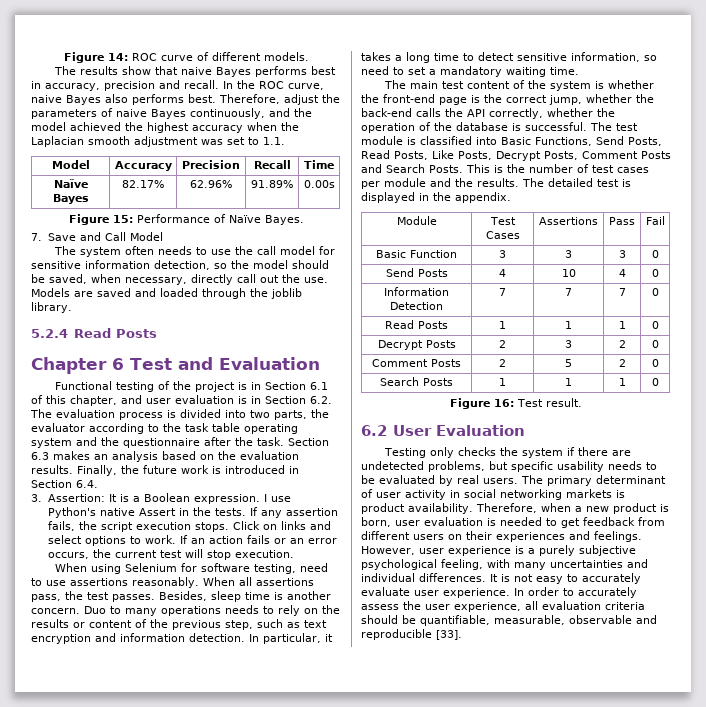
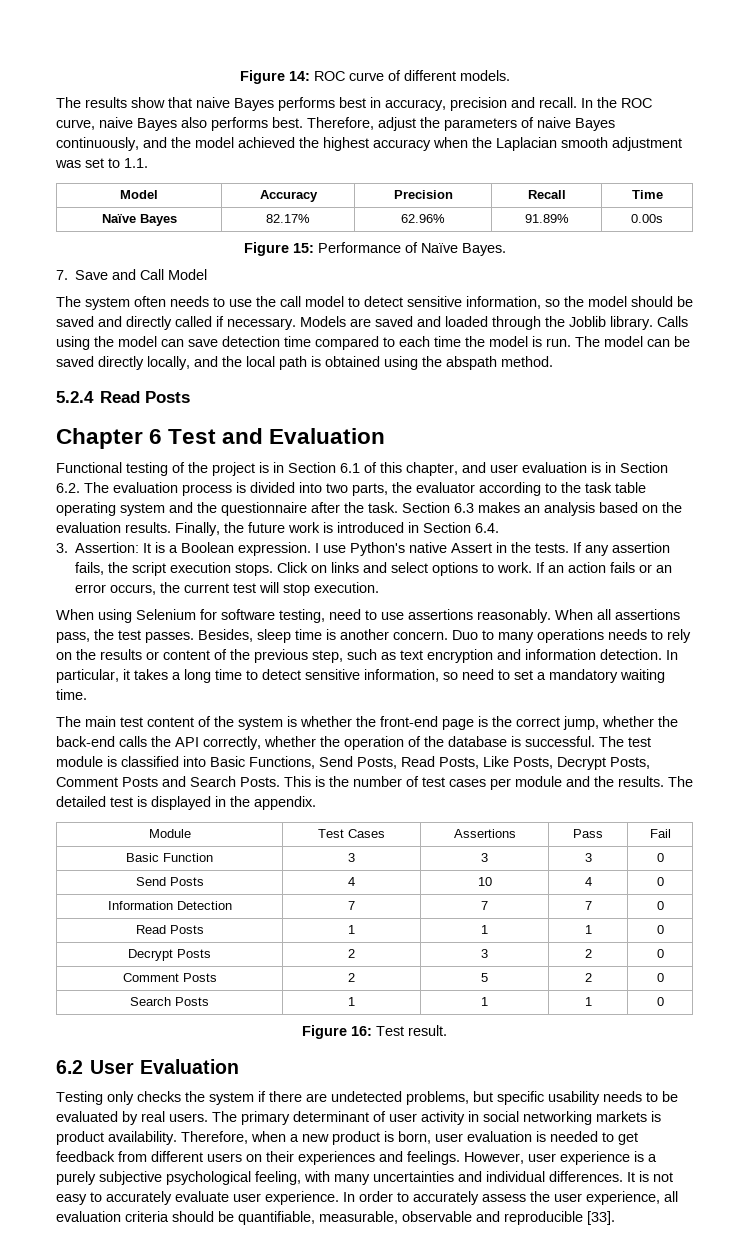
- The system often needs to use the call model for sensitive information detection, so the model should be saved, when necessary, directly call out the use.
+ The system often needs to use the call model to detect sensitive information, so the model should be saved and directly called if necessary.
- Models are saved and loaded through the joblib library.
+ Models are saved and loaded through the Joblib library. Calls using the model can save detection time compared to each time the model is run. The model can be saved directly locally, and the local path is obtained using the abspath method.

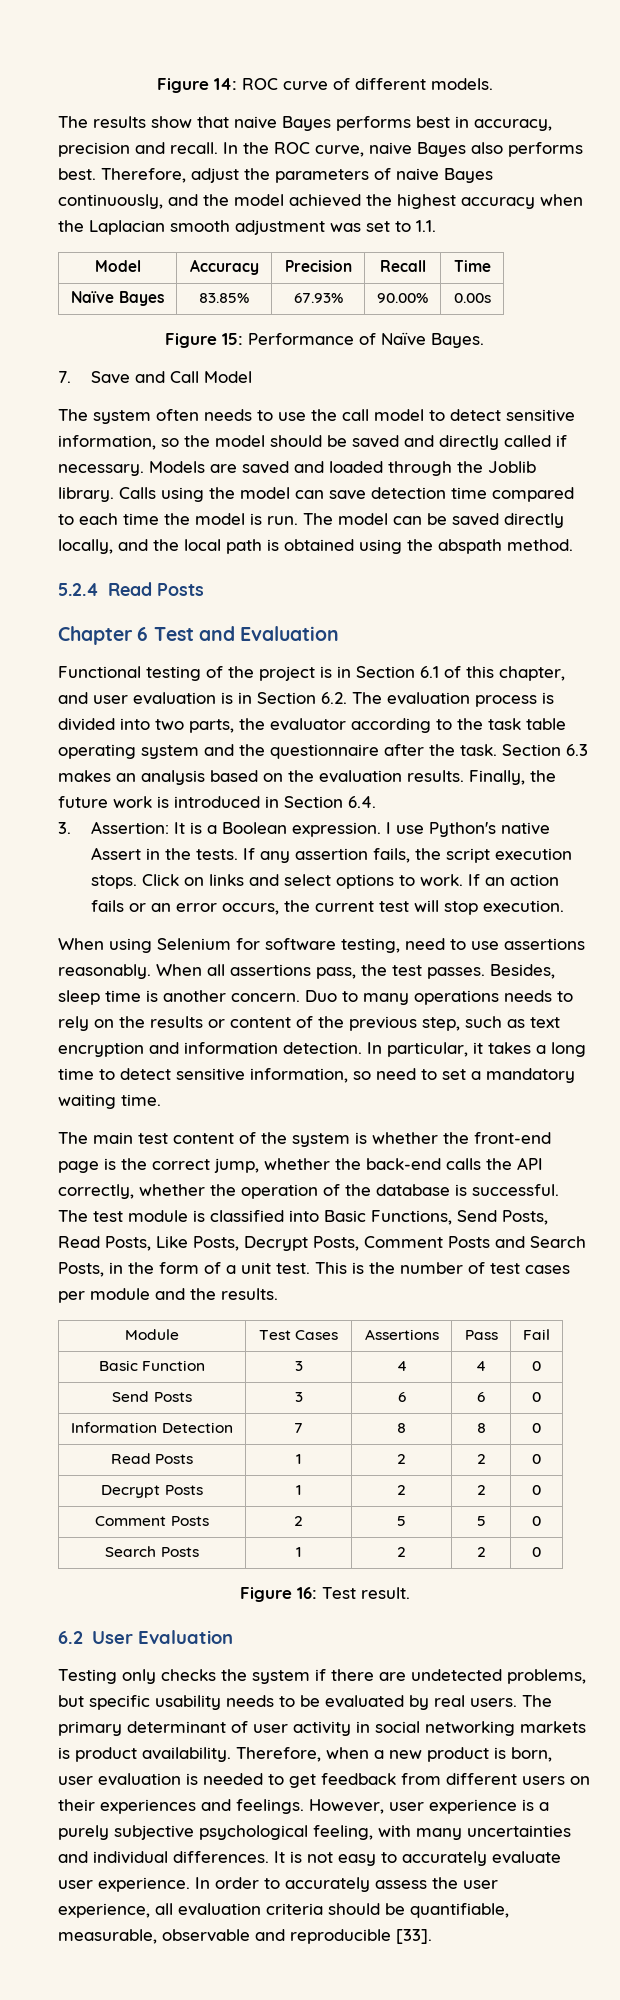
- Naïve Bayes | 82.17% | 62.96% | 91.89% | 0.00s
+ Naïve Bayes | 83.85% | 67.93% | 90.00% | 0.00s
- The test module is classified into Basic Functions, Send Posts, Read Posts, Like Posts, Decrypt Posts, Comment Posts and Search Posts.
+ The test module is classified into Basic Functions, Send Posts, Read Posts, Like Posts, Decrypt Posts, Comment Posts and Search Posts, in the form of a unit test.
- The detailed test is displayed in the appendix.
- Basic Function | 3 | 3 | 3 | 0
+ Basic Function | 3 | 4 | 4 | 0
- Send Posts | 4 | 10 | 4 | 0
+ Send Posts | 3 | 6 | 6 | 0
- Information Detection | 7 | 7 | 7 | 0
+ Information Detection | 7 | 8 | 8 | 0
- Read Posts | 1 | 1 | 1 | 0
+ Read Posts | 1 | 2 | 2 | 0
- Decrypt Posts | 2 | 3 | 2 | 0
+ Decrypt Posts | 1 | 2 | 2 | 0
- Comment Posts | 2 | 5 | 2 | 0
+ Comment Posts | 2 | 5 | 5 | 0
- Search Posts | 1 | 1 | 1 | 0
+ Search Posts | 1 | 2 | 2 | 0

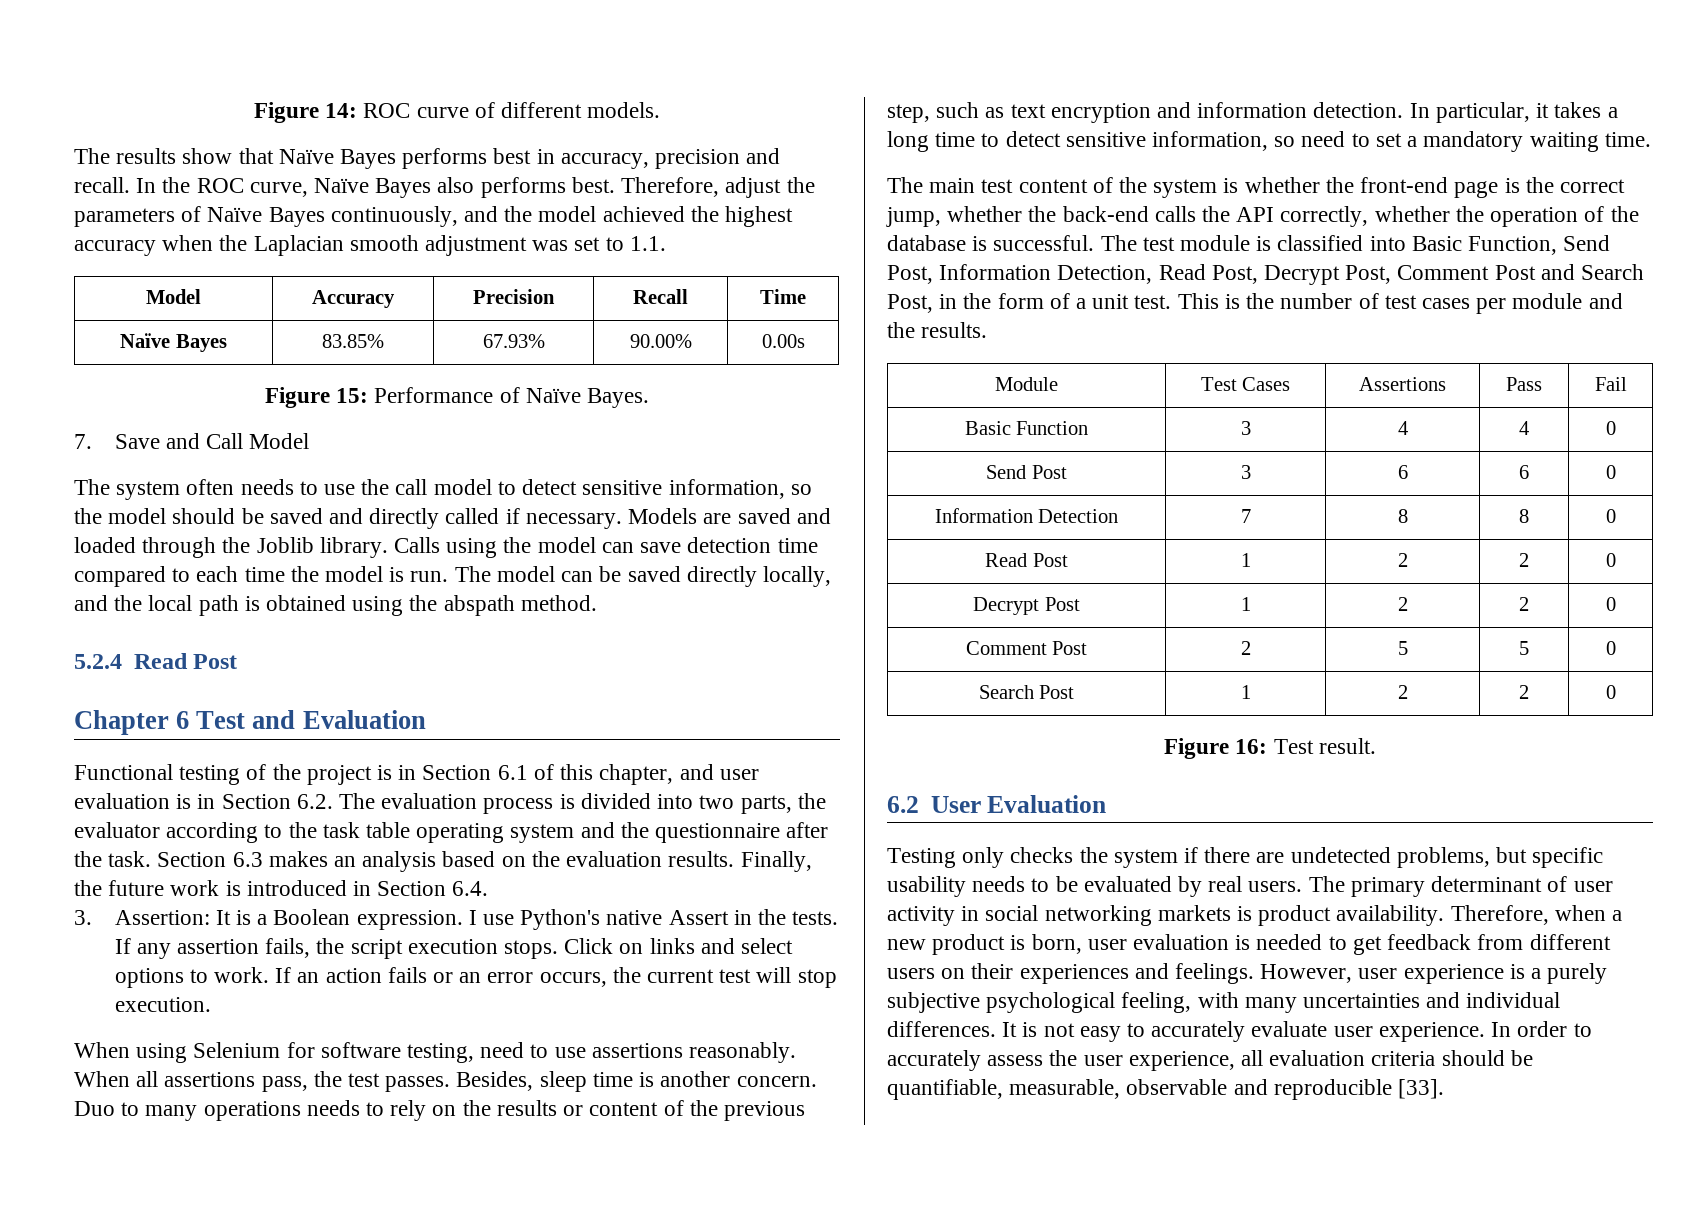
- The results show that naive Bayes performs best in accuracy, precision and recall.
+ The results show that Naïve Bayes performs best in accuracy, precision and recall.
- In the ROC curve, naive Bayes also performs best.
+ In the ROC curve, Naïve Bayes also performs best.
- Therefore, adjust the parameters of naive Bayes continuously, and the model achieved the highest accuracy when the Laplacian smooth adjustment was set to 1.1.
+ Therefore, adjust the parameters of Naïve Bayes continuously, and the model achieved the highest accuracy when the Laplacian smooth adjustment was set to 1.1.
- 5.2.4 Read Posts
+ 5.2.4 Read Post
- The test module is classified into Basic Functions, Send Posts, Read Posts, Like Posts, Decrypt Posts, Comment Posts and Search Posts, in the form of a unit test.
+ The test module is classified into Basic Function, Send Post, Information Detection, Read Post, Decrypt Post, Comment Post and Search Post, in the form of a unit test.
- Send Posts | 3 | 6 | 6 | 0
+ Send Post | 3 | 6 | 6 | 0
- Read Posts | 1 | 2 | 2 | 0
+ Read Post | 1 | 2 | 2 | 0
- Decrypt Posts | 1 | 2 | 2 | 0
+ Decrypt Post | 1 | 2 | 2 | 0
- Comment Posts | 2 | 5 | 5 | 0
+ Comment Post | 2 | 5 | 5 | 0
- Search Posts | 1 | 2 | 2 | 0
+ Search Post | 1 | 2 | 2 | 0

